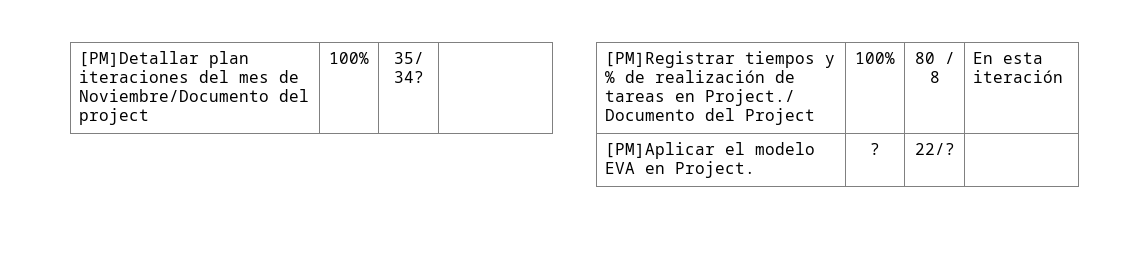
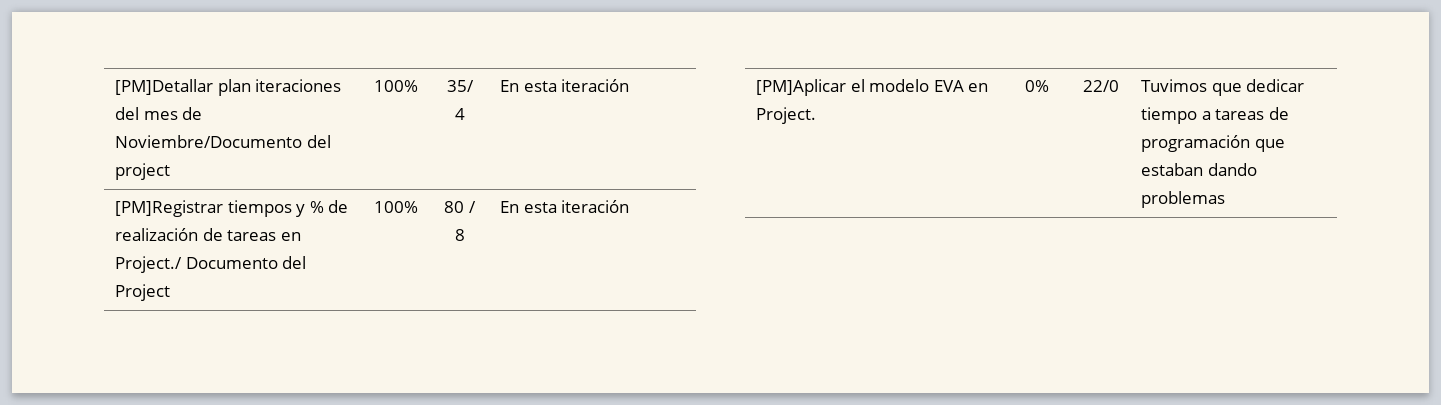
- [PM]Detallar plan iteraciones del mes de Noviembre/Documento del project | 100% | 35/ 34? |
+ [PM]Detallar plan iteraciones del mes de Noviembre/Documento del project | 100% | 35/ 4 | En esta iteración
- [PM]Aplicar el modelo EVA en Project. | ? | 22/? |
+ [PM]Aplicar el modelo EVA en Project. | 0% | 22/0 | Tuvimos que dedicar tiempo a tareas de programación que estaban dando problemas

